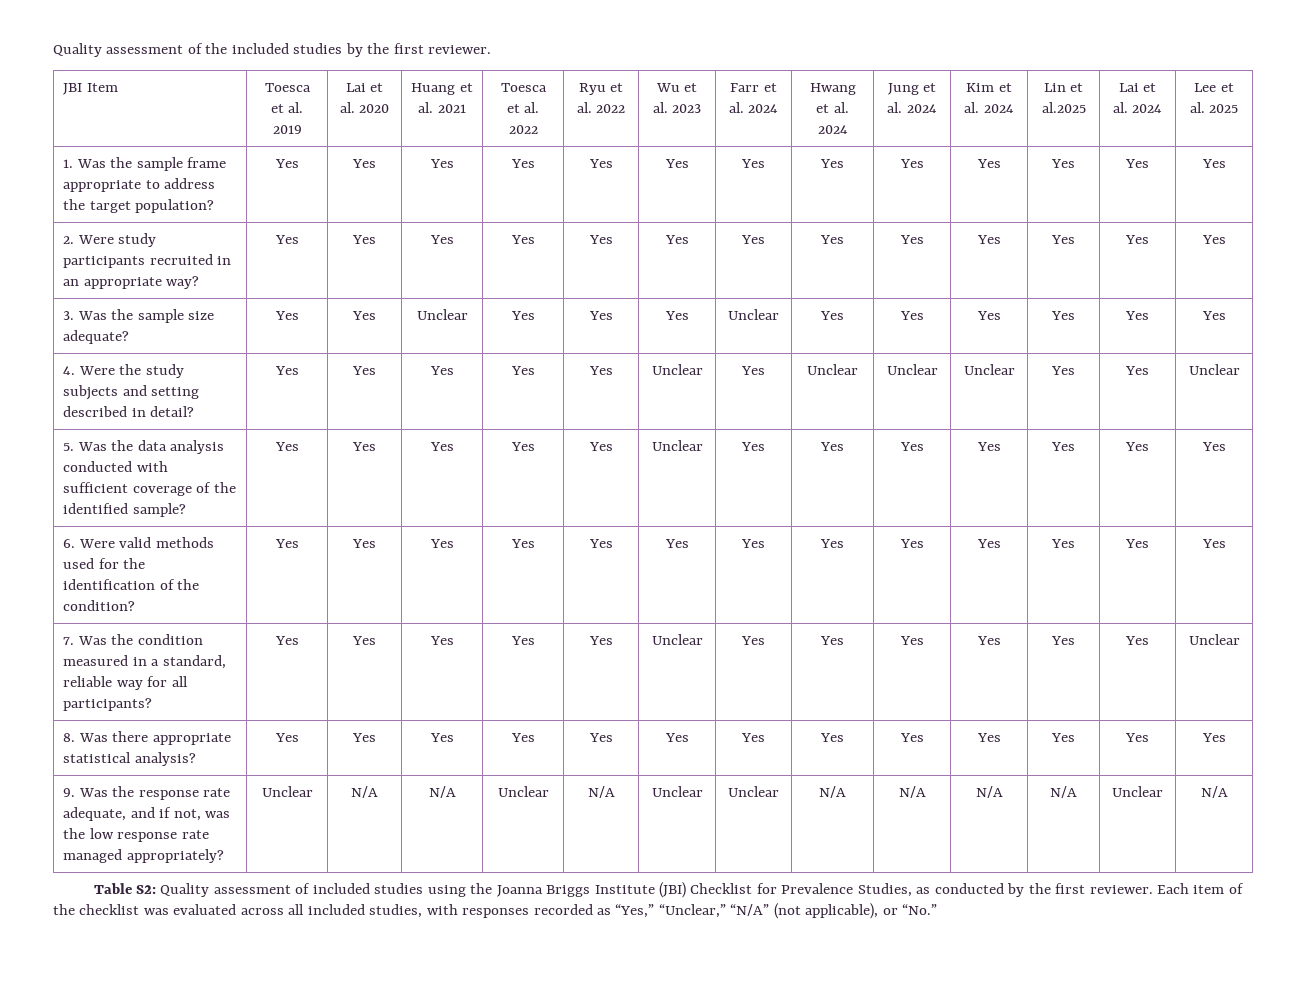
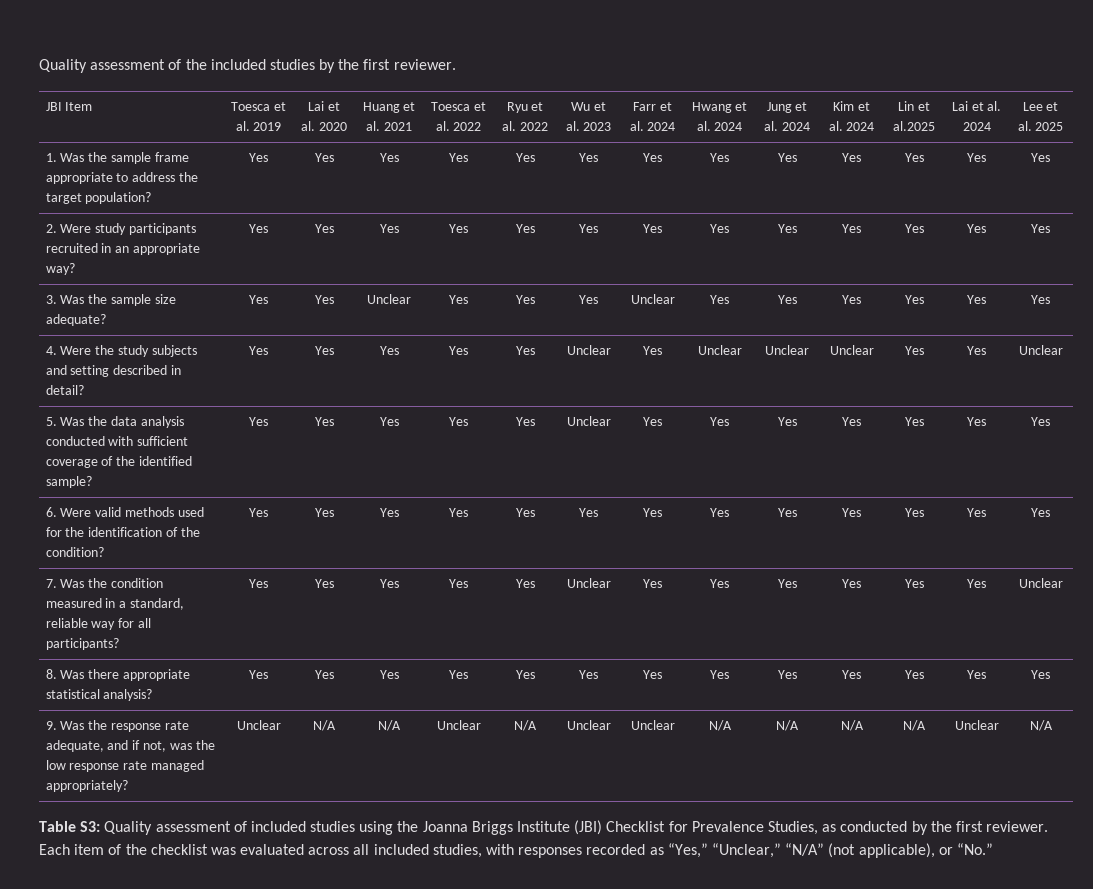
- Table S2: Quality assessment of included studies using the Joanna Briggs Institute (JBI) Checklist for Prevalence Studies, as conducted by the first reviewer.
+ Table S3: Quality assessment of included studies using the Joanna Briggs Institute (JBI) Checklist for Prevalence Studies, as conducted by the first reviewer.

